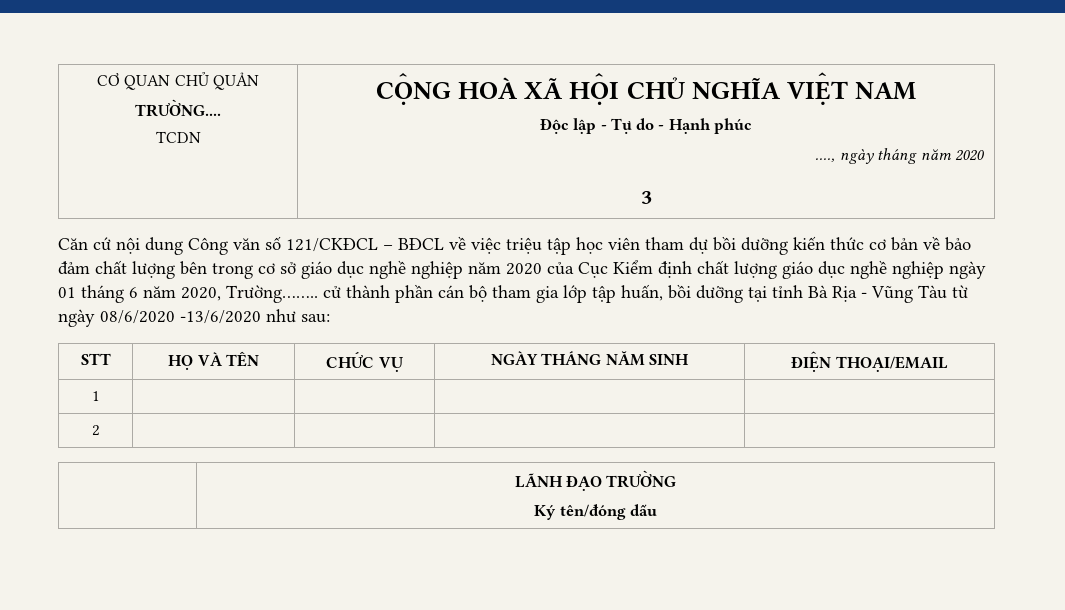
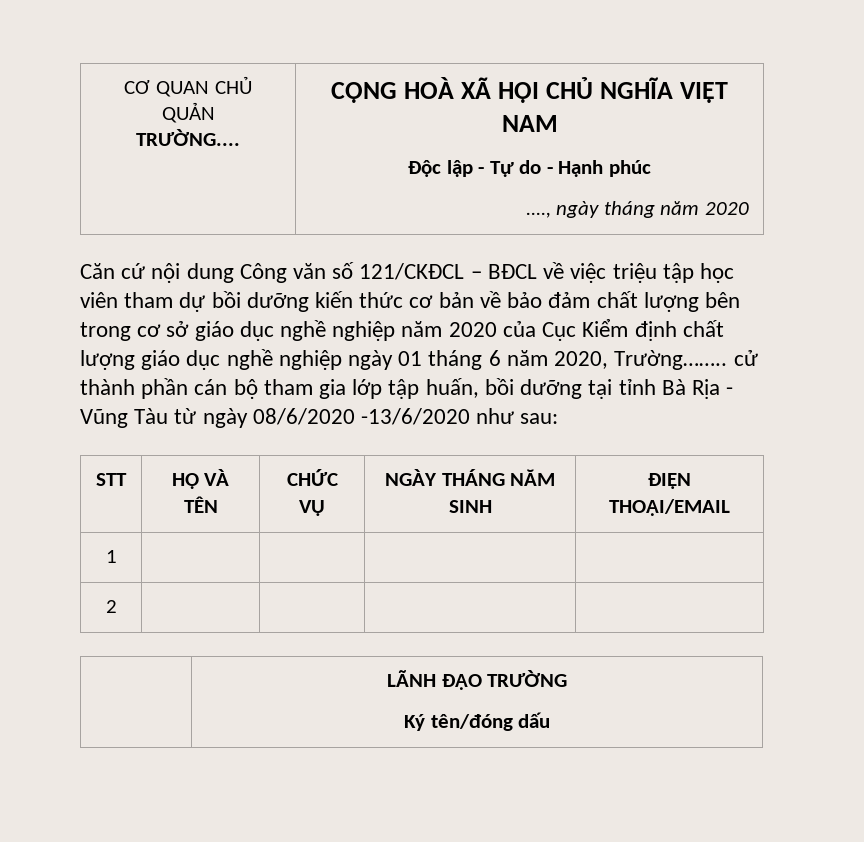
  CƠ QUAN CHỦ QUẢN
- TRƯỜNG....
- TCDN | CỘNG HOÀ XÃ HỘI CHỦ NGHĨA VIỆT NAM
+ TRƯỜNG.... | CỘNG HOÀ XÃ HỘI CHỦ NGHĨA VIỆT NAM
  Độc lập - Tự do - Hạnh phúc
  ...., ngày tháng năm 2020
- 3

